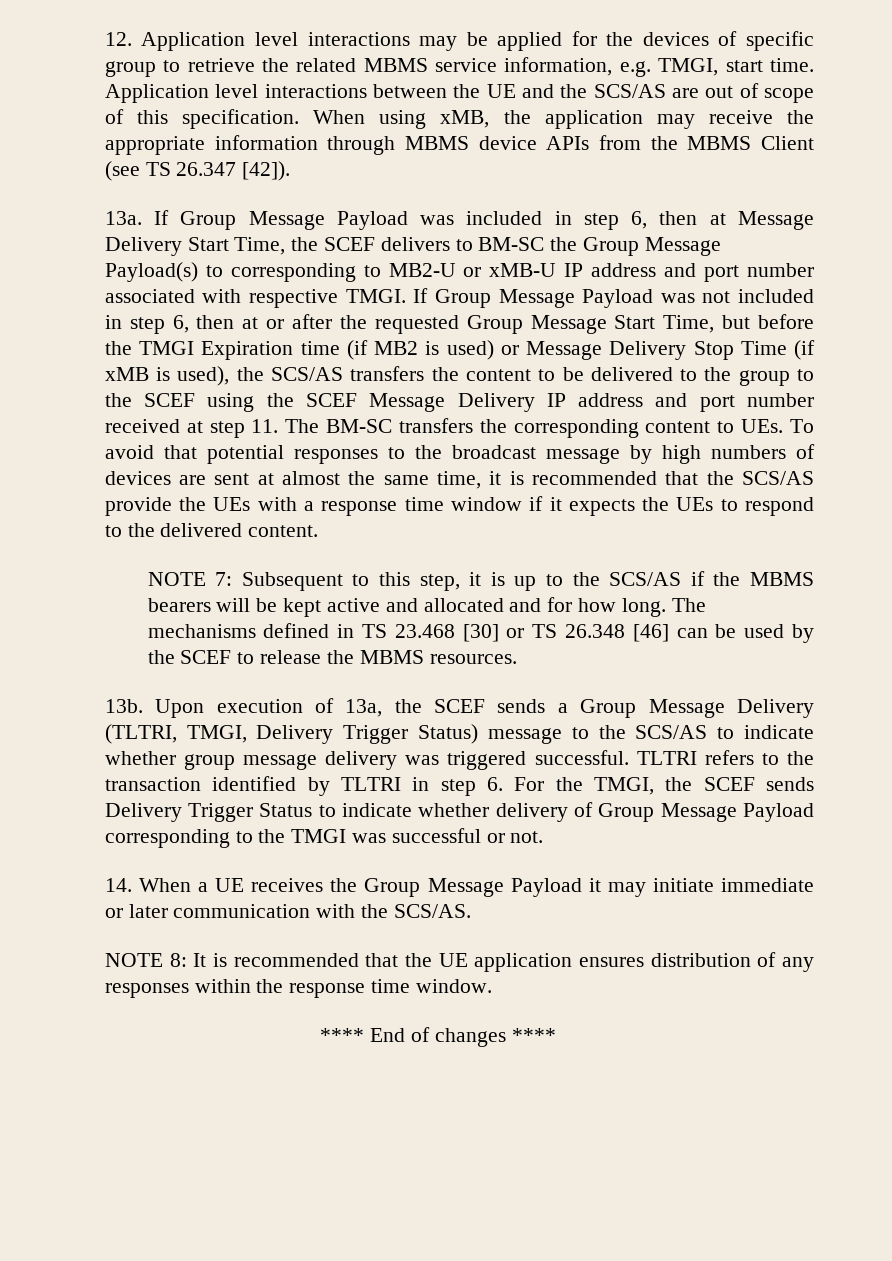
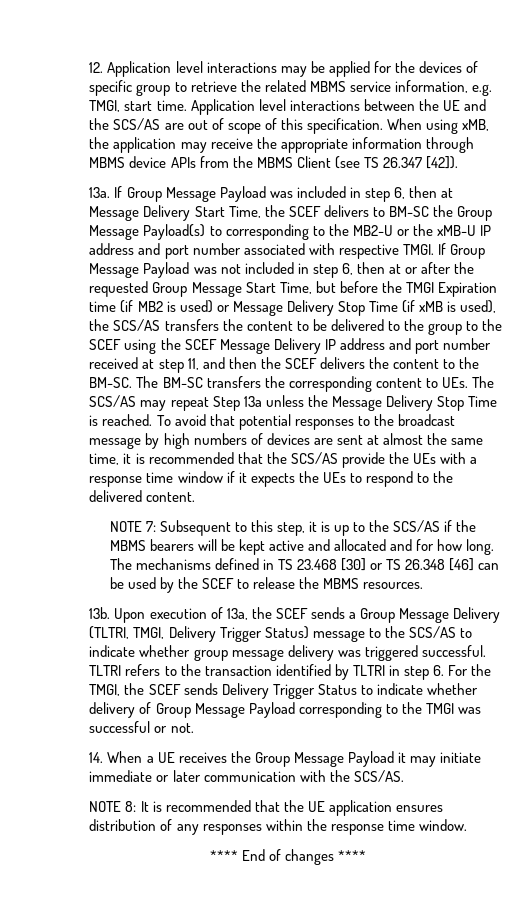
- If Group Message Payload was included in step 6, then at Message Delivery Start Time, the SCEF delivers to BM-SC the Group Message Payload(s) to corresponding to MB2-U or xMB-U IP address and port number associated with respective TMGI.
+ If Group Message Payload was included in step 6, then at Message Delivery Start Time, the SCEF delivers to BM-SC the Group Message Payload(s) to corresponding to the MB2-U or the xMB-U IP address and port number associated with respective TMGI.
- If Group Message Payload was not included in step 6, then at or after the requested Group Message Start Time, but before the TMGI Expiration time (if MB2 is used) or Message Delivery Stop Time (if xMB is used), the SCS/AS transfers the content to be delivered to the group to the SCEF using the SCEF Message Delivery IP address and port number received at step 11. The BM-SC transfers the corresponding content to UEs. To avoid that potential responses to the broadcast message by high numbers of devices are sent at almost the same time, it is recommended that the SCS/AS provide the UEs with a response time window if it expects the UEs to respond to the delivered content.
+ If Group Message Payload was not included in step 6, then at or after the requested Group Message Start Time, but before the TMGI Expiration time (if MB2 is used) or Message Delivery Stop Time (if xMB is used), the SCS/AS transfers the content to be delivered to the group to the SCEF using the SCEF Message Delivery IP address and port number received at step 11, and then the SCEF delivers the content to the BM-SC. The BM-SC transfers the corresponding content to UEs. The SCS/AS may repeat Step 13a unless the Message Delivery Stop Time is reached. To avoid that potential responses to the broadcast message by high numbers of devices are sent at almost the same time, it is recommended that the SCS/AS provide the UEs with a response time window if it expects the UEs to respond to the delivered content.

